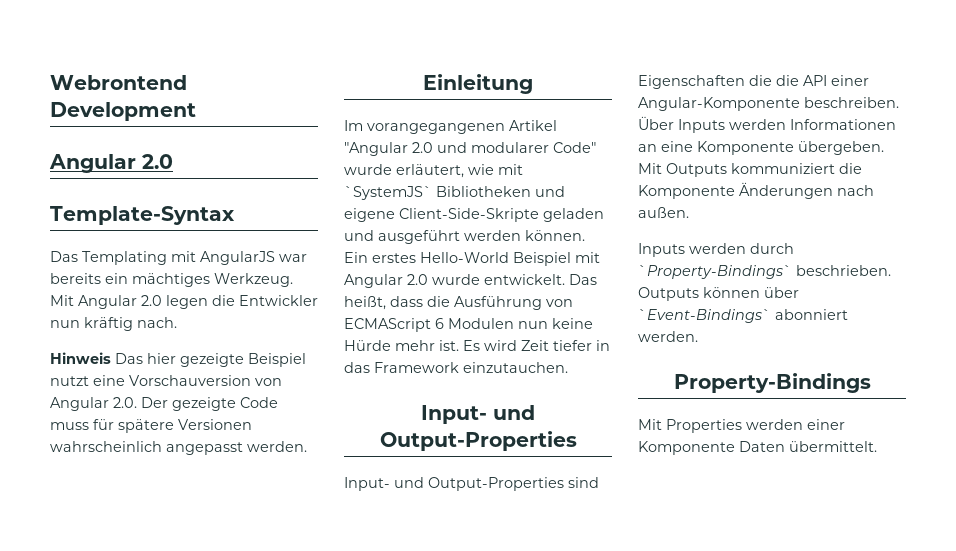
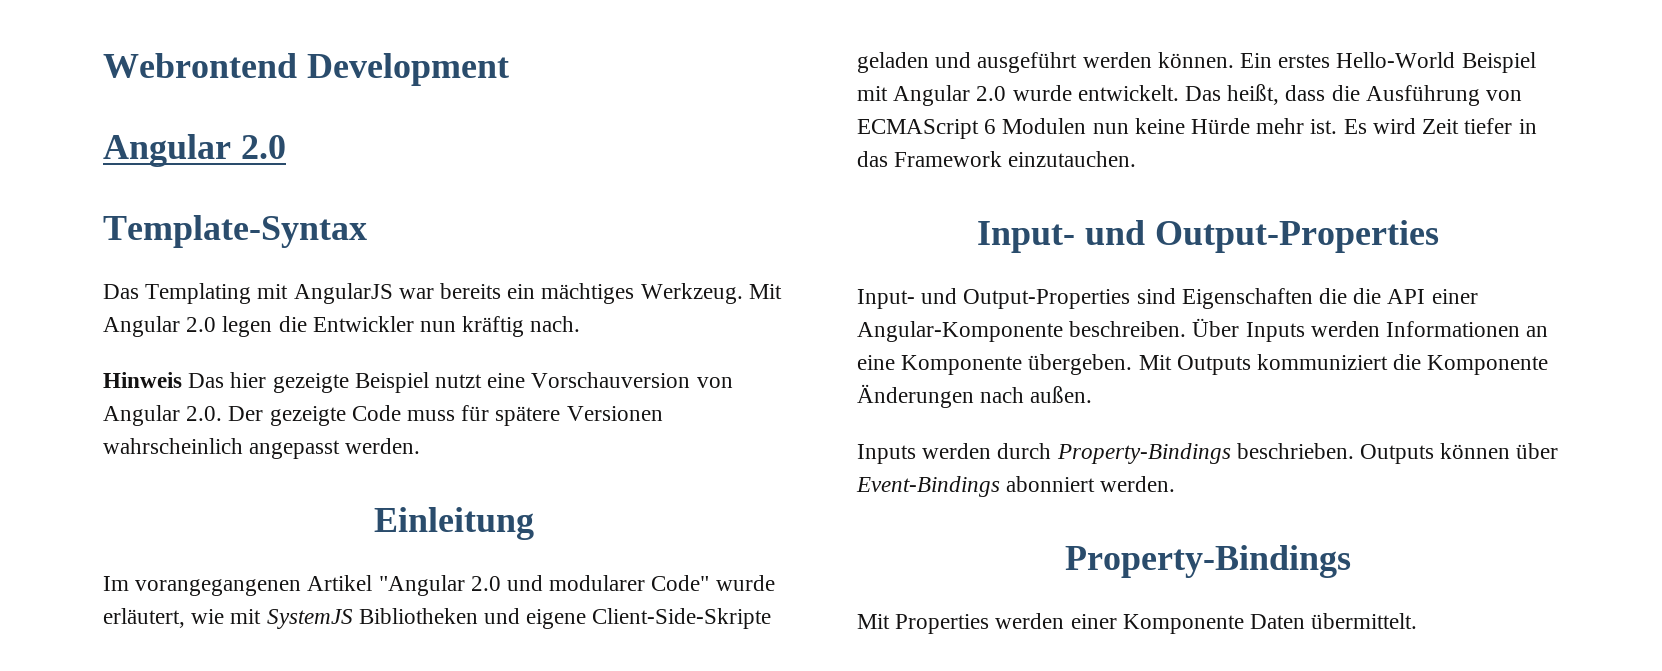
- Im vorangegangenen Artikel "Angular 2.0 und modularer Code" wurde erläutert, wie mit `SystemJS` Bibliotheken und eigene Client-Side-Skripte geladen und ausgeführt werden können.
+ Im vorangegangenen Artikel "Angular 2.0 und modularer Code" wurde erläutert, wie mit SystemJS Bibliotheken und eigene Client-Side-Skripte geladen und ausgeführt werden können.
- Inputs werden durch `Property-Bindings` beschrieben.
+ Inputs werden durch Property-Bindings beschrieben.
- Outputs können über `Event-Bindings` abonniert werden.
+ Outputs können über Event-Bindings abonniert werden.

